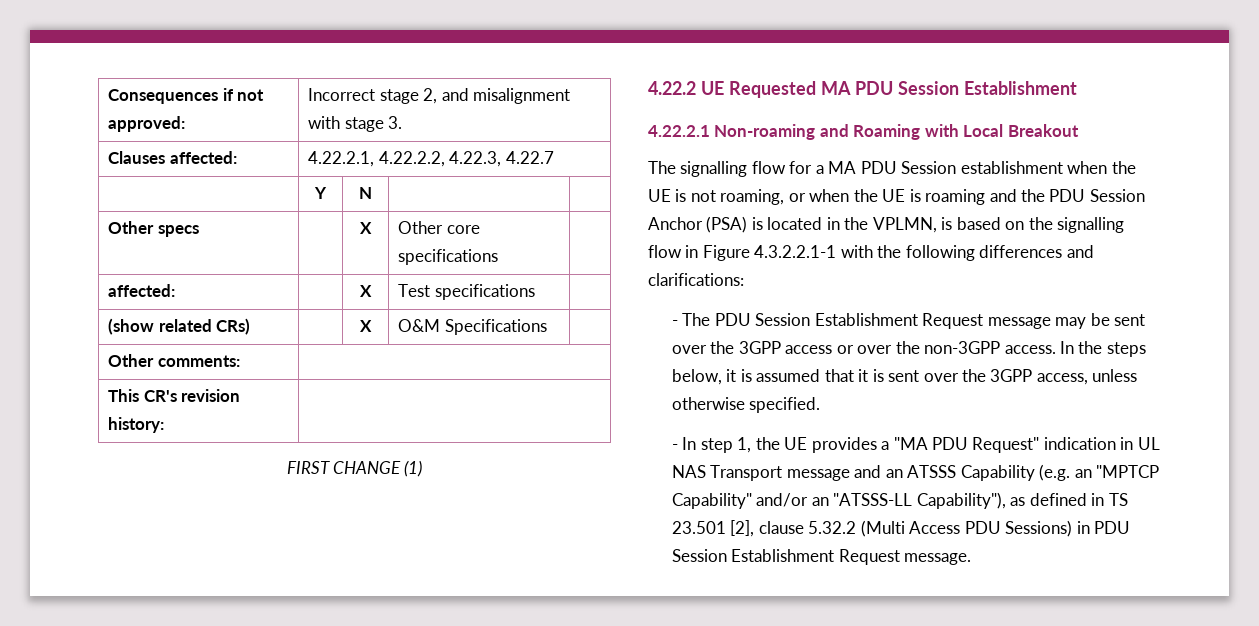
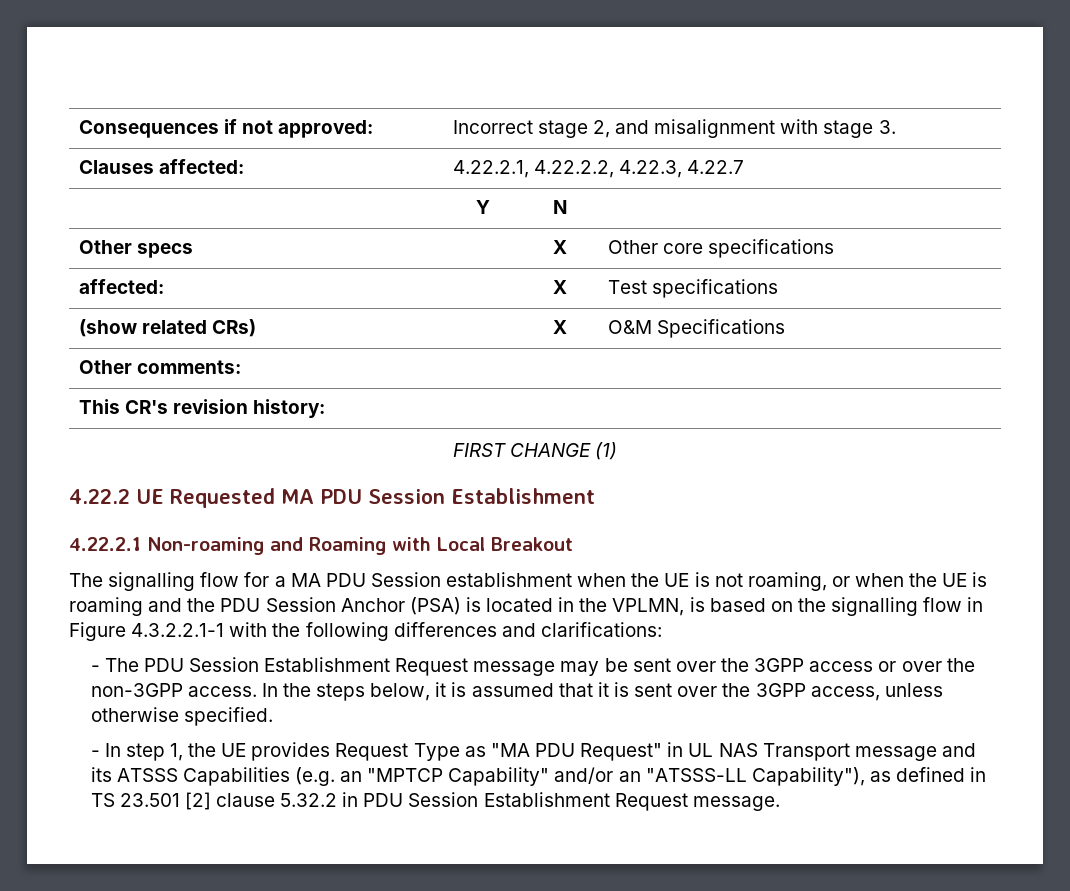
- - In step 1, the UE provides a "MA PDU Request" indication in UL NAS Transport message and an ATSSS Capability (e.g. an "MPTCP Capability" and/or an "ATSSS-LL Capability"), as defined in TS 23.501 [2], clause 5.32.2 (Multi Access PDU Sessions) in PDU Session Establishment Request message.
+ - In step 1, the UE provides Request Type as "MA PDU Request" in UL NAS Transport message and its ATSSS Capabilities (e.g. an "MPTCP Capability" and/or an "ATSSS-LL Capability"), as defined in TS 23.501 [2] clause 5.32.2 in PDU Session Establishment Request message.

